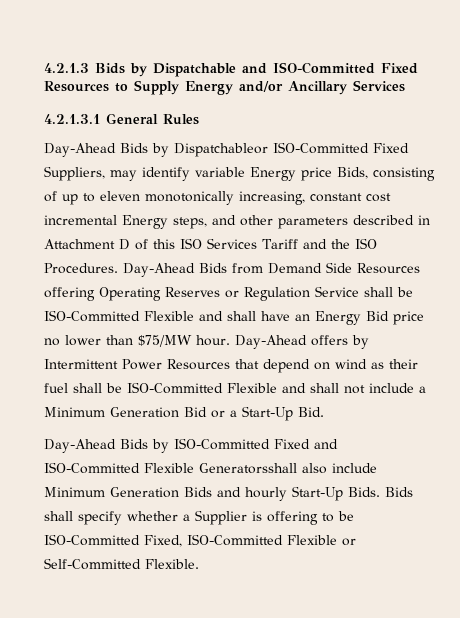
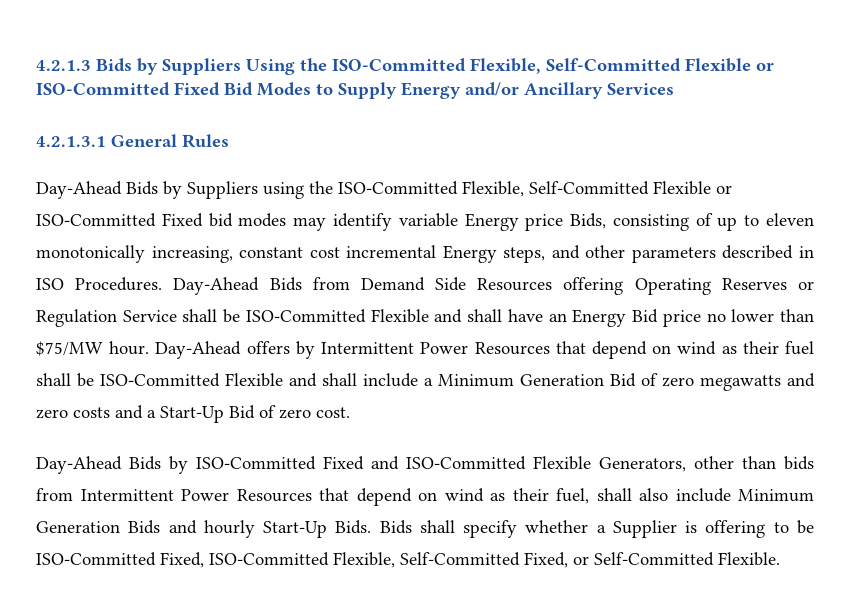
- 4.2.1.3 Bids by Dispatchable and ISO-Committed Fixed Resources to Supply Energy and/or Ancillary Services
+ 4.2.1.3 Bids by Suppliers Using the ISO-Committed Flexible, Self-Committed Flexible or ISO-Committed Fixed Bid Modes to Supply Energy and/or Ancillary Services
- Day-Ahead Bids by Dispatchableor ISO-Committed Fixed Suppliers, may identify variable Energy price Bids, consisting of up to eleven monotonically increasing, constant cost incremental Energy steps, and other parameters described in Attachment D of this ISO Services Tariff and the ISO Procedures.
+ Day-Ahead Bids by Suppliers using the ISO-Committed Flexible, Self-Committed Flexible or ISO-Committed Fixed bid modes may identify variable Energy price Bids, consisting of up to eleven monotonically increasing, constant cost incremental Energy steps, and other parameters described in ISO Procedures.
- Day-Ahead offers by Intermittent Power Resources that depend on wind as their fuel shall be ISO-Committed Flexible and shall not include a Minimum Generation Bid or a Start-Up Bid.
+ Day-Ahead offers by Intermittent Power Resources that depend on wind as their fuel shall be ISO-Committed Flexible and shall include a Minimum Generation Bid of zero megawatts and zero costs and a Start-Up Bid of zero cost.
- Day-Ahead Bids by ISO-Committed Fixed and ISO-Committed Flexible Generatorsshall also include Minimum Generation Bids and hourly Start-Up Bids.
+ Day-Ahead Bids by ISO-Committed Fixed and ISO-Committed Flexible Generators, other than bids from Intermittent Power Resources that depend on wind as their fuel, shall also include Minimum Generation Bids and hourly Start-Up Bids.
- Bids shall specify whether a Supplier is offering to be ISO-Committed Fixed, ISO-Committed Flexible or Self-Committed Flexible.
+ Bids shall specify whether a Supplier is offering to be ISO-Committed Fixed, ISO-Committed Flexible, Self-Committed Fixed, or Self-Committed Flexible.

